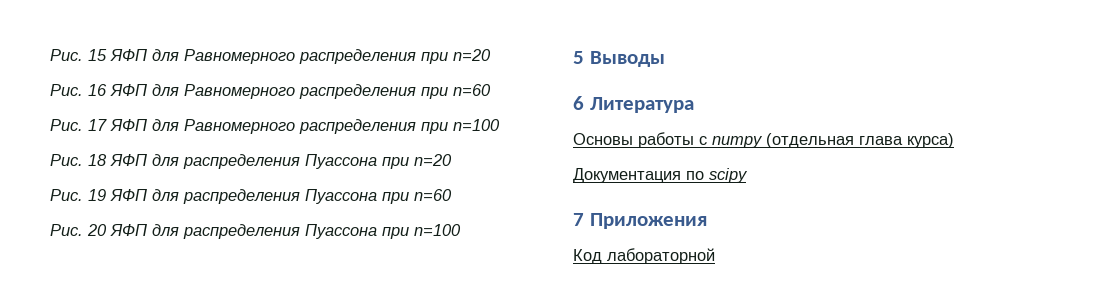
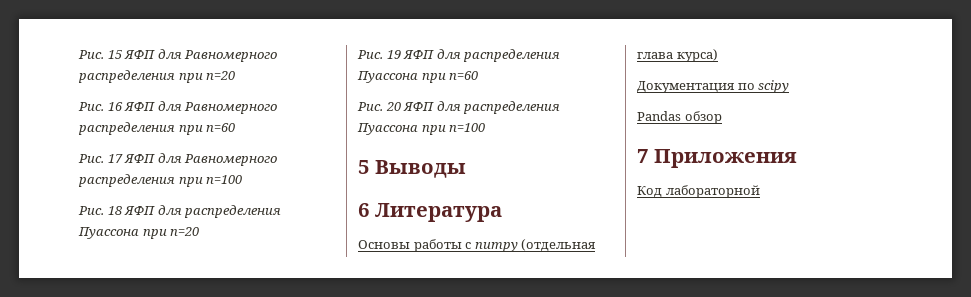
+ Pandas обзор

